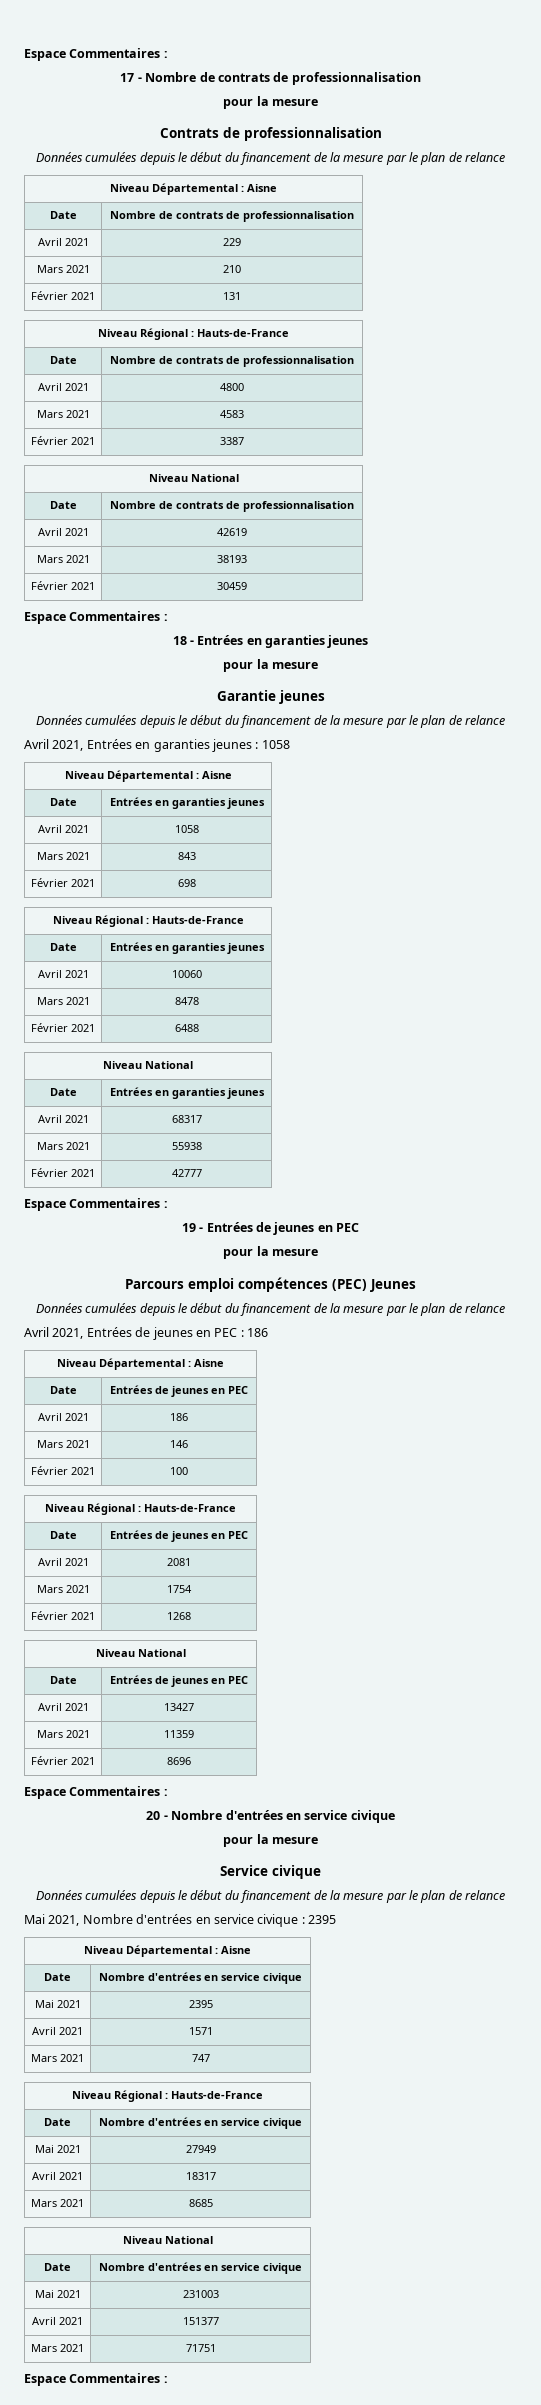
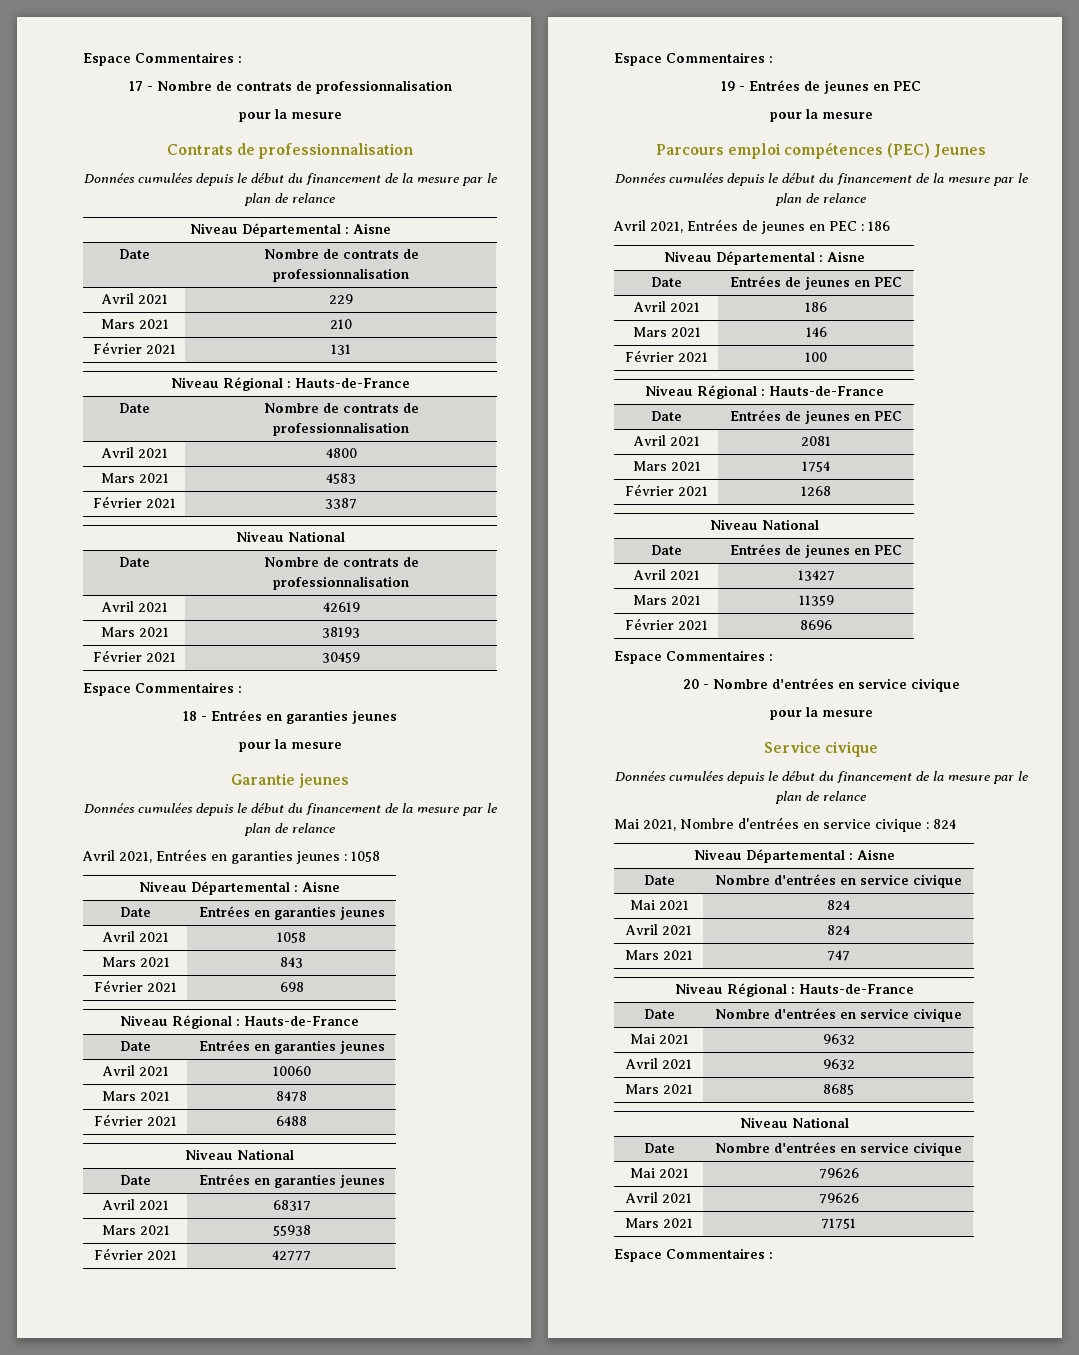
- Mai 2021, Nombre d'entrées en service civique : 2395
+ Mai 2021, Nombre d'entrées en service civique : 824
- Mai 2021 | 2395
- Avril 2021 | 1571
+ Mai 2021 | 824
+ Avril 2021 | 824
- Mai 2021 | 27949
- Avril 2021 | 18317
+ Mai 2021 | 9632
+ Avril 2021 | 9632
- Mai 2021 | 231003
- Avril 2021 | 151377
+ Mai 2021 | 79626
+ Avril 2021 | 79626

